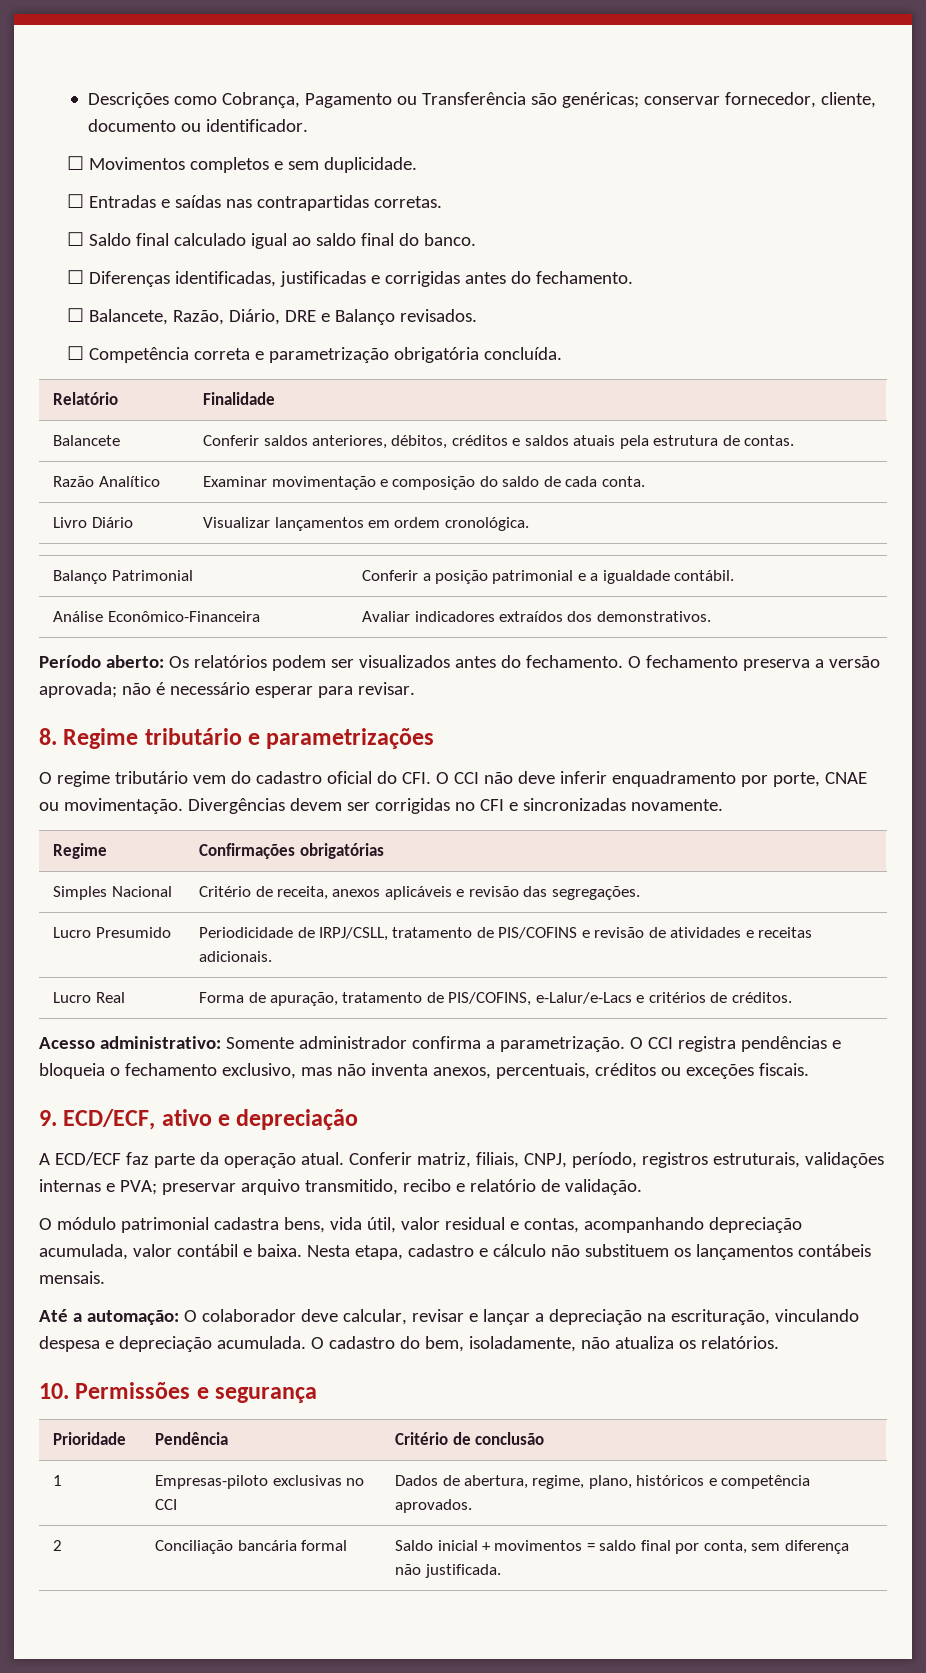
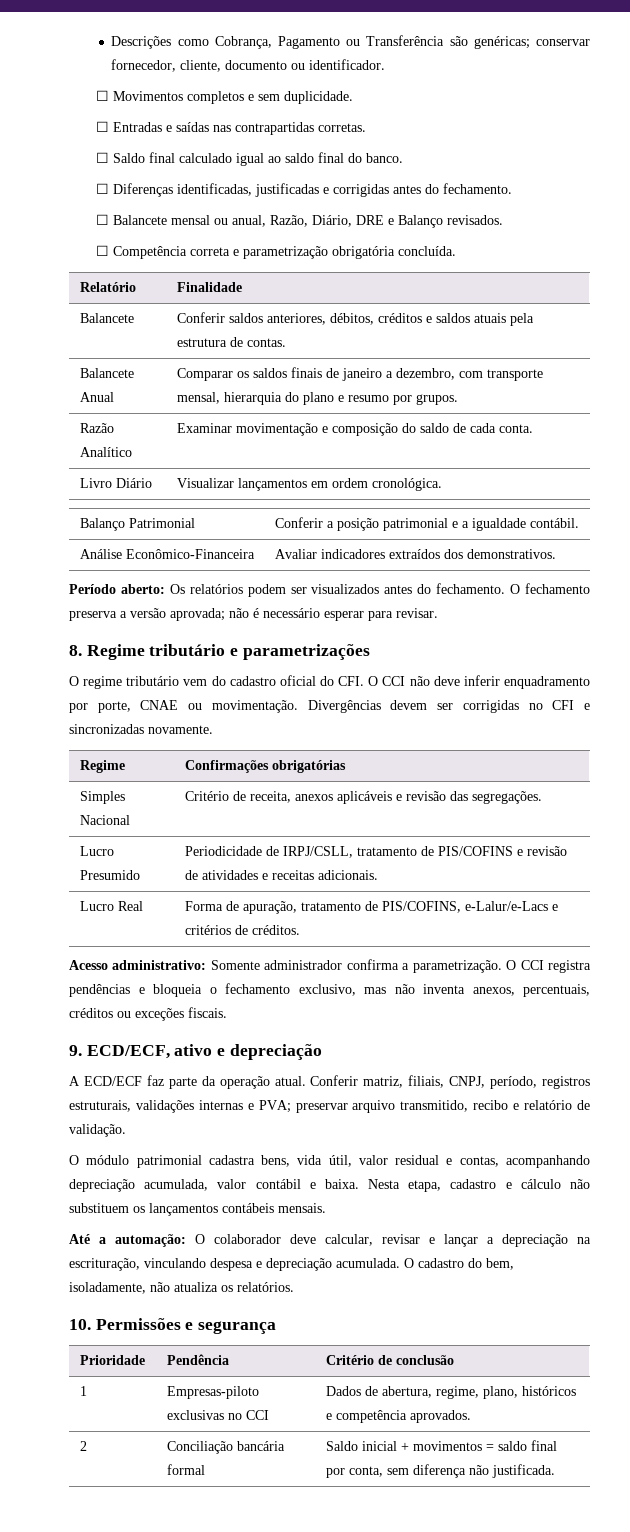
- ☐ Balancete, Razão, Diário, DRE e Balanço revisados.
+ ☐ Balancete mensal ou anual, Razão, Diário, DRE e Balanço revisados.
+ Balancete Anual | Comparar os saldos finais de janeiro a dezembro, com transporte mensal, hierarquia do plano e resumo por grupos.

